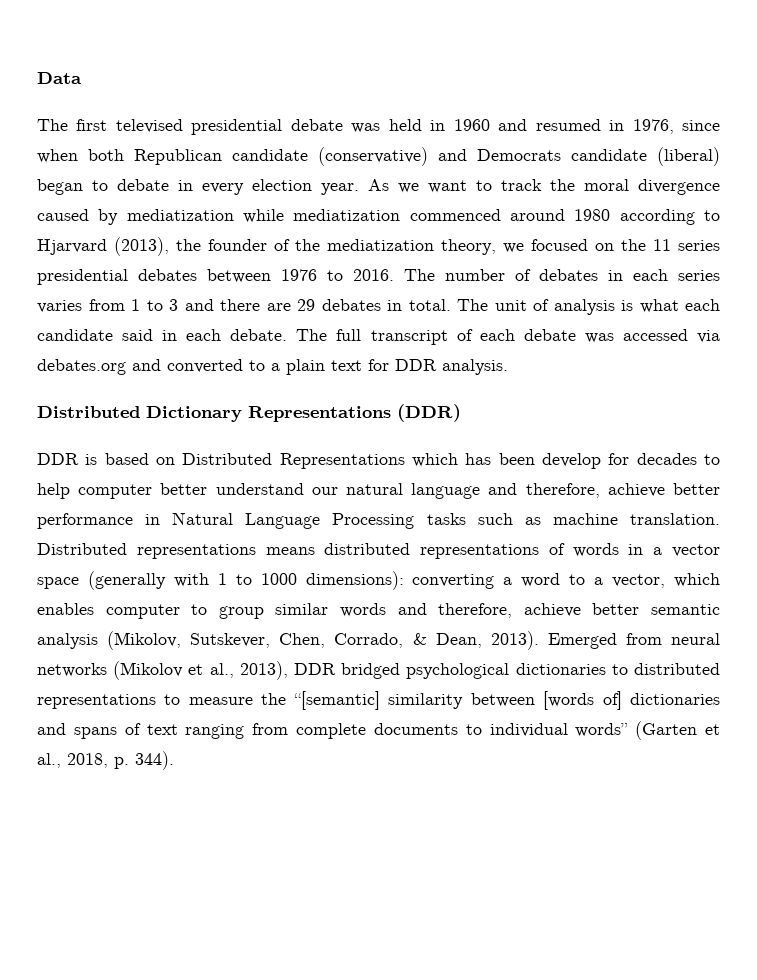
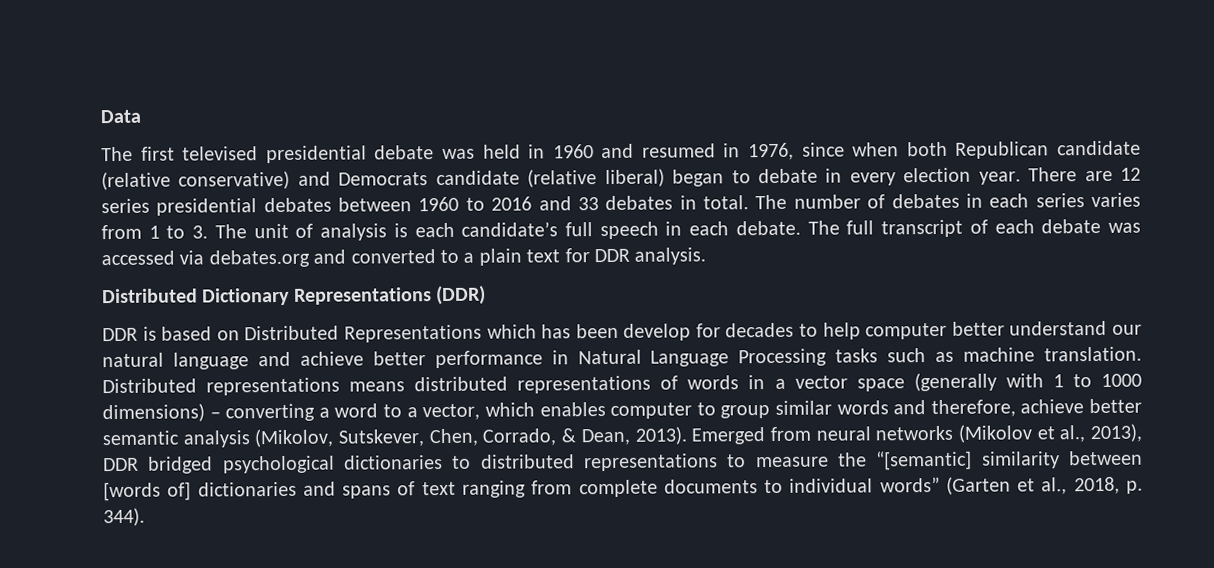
- The first televised presidential debate was held in 1960 and resumed in 1976, since when both Republican candidate (conservative) and Democrats candidate (liberal) began to debate in every election year.
+ The first televised presidential debate was held in 1960 and resumed in 1976, since when both Republican candidate (relative conservative) and Democrats candidate (relative liberal) began to debate in every election year.
- As we want to track the moral divergence caused by mediatization while mediatization commenced around 1980 according to Hjarvard (2013), the founder of the mediatization theory, we focused on the 11 series presidential debates between 1976 to 2016.
+ There are 12 series presidential debates between 1960 to 2016 and 33 debates in total.
- The number of debates in each series varies from 1 to 3 and there are 29 debates in total. The unit of analysis is what each candidate said in each debate.
+ The number of debates in each series varies from 1 to 3. The unit of analysis is each candidate’s full speech in each debate.
- DDR is based on Distributed Representations which has been develop for decades to help computer better understand our natural language and therefore, achieve better performance in Natural Language Processing tasks such as machine translation.
+ DDR is based on Distributed Representations which has been develop for decades to help computer better understand our natural language and achieve better performance in Natural Language Processing tasks such as machine translation.
- Distributed representations means distributed representations of words in a vector space (generally with 1 to 1000 dimensions): converting a word to a vector, which enables computer to group similar words and therefore, achieve better semantic analysis (Mikolov, Sutskever, Chen, Corrado, & Dean, 2013).
+ Distributed representations means distributed representations of words in a vector space (generally with 1 to 1000 dimensions) – converting a word to a vector, which enables computer to group similar words and therefore, achieve better semantic analysis (Mikolov, Sutskever, Chen, Corrado, & Dean, 2013).

